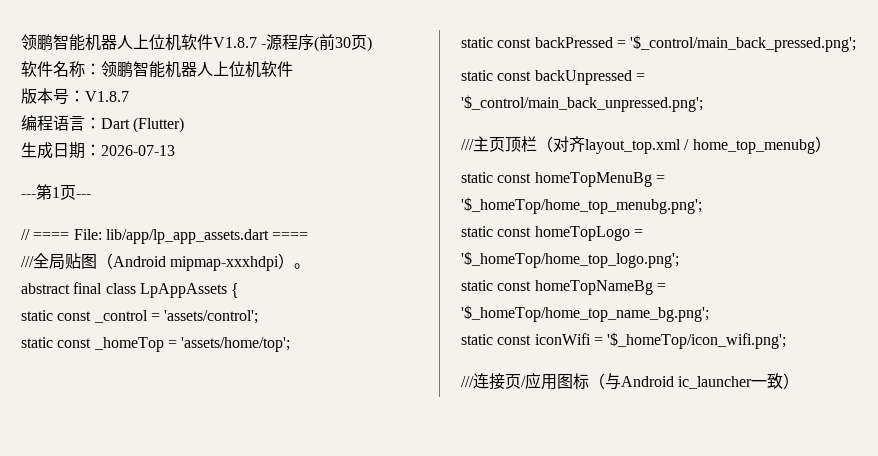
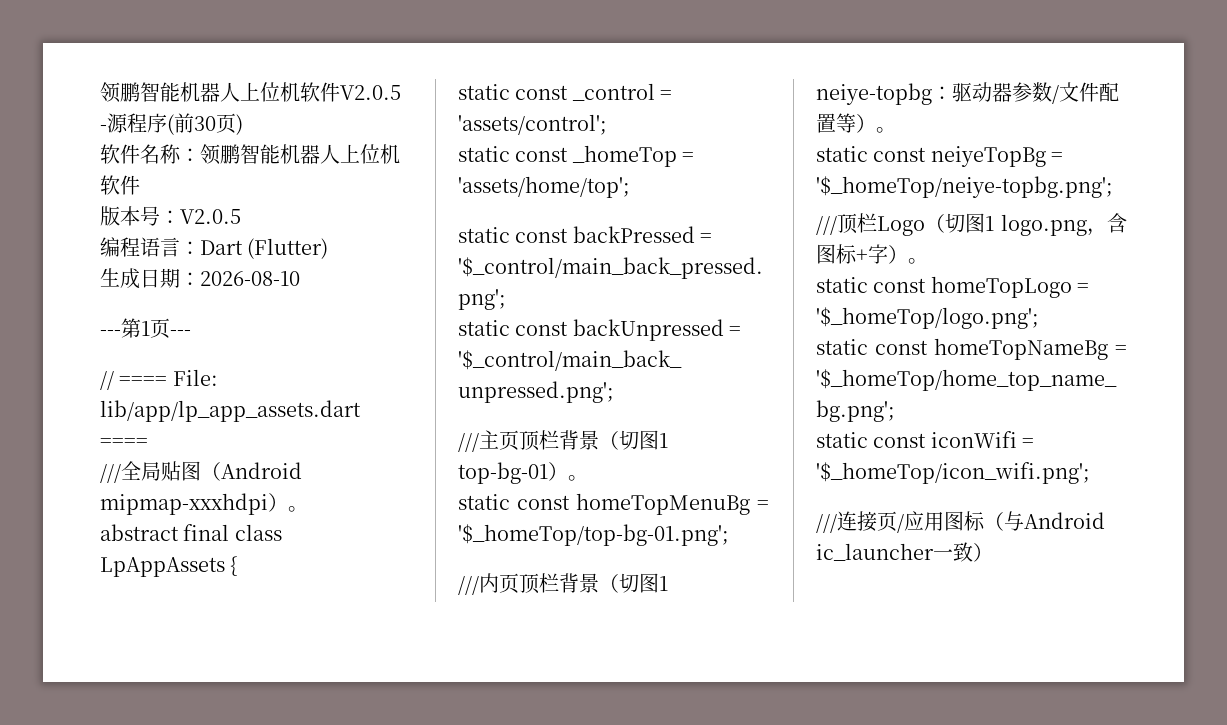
- 领鹏智能机器人上位机软件V1.8.7 -源程序(前30页)
+ 领鹏智能机器人上位机软件V2.0.5 -源程序(前30页)
- 版本号：V1.8.7
+ 版本号：V2.0.5
- 生成日期：2026-07-13
+ 生成日期：2026-08-10
- ///主页顶栏（对齐layout_top.xml / home_top_menubg）
+ ///主页顶栏背景（切图1 top-bg-01）。
- static const homeTopMenuBg = '$_homeTop/home_top_menubg.png';
+ static const homeTopMenuBg = '$_homeTop/top-bg-01.png';
+ ///内页顶栏背景（切图1 neiye-topbg：驱动器参数/文件配置等）。
+ static const neiyeTopBg = '$_homeTop/neiye-topbg.png';
+ ///顶栏Logo（切图1 logo.png，含图标+字）。
- static const homeTopLogo = '$_homeTop/home_top_logo.png';
+ static const homeTopLogo = '$_homeTop/logo.png';

